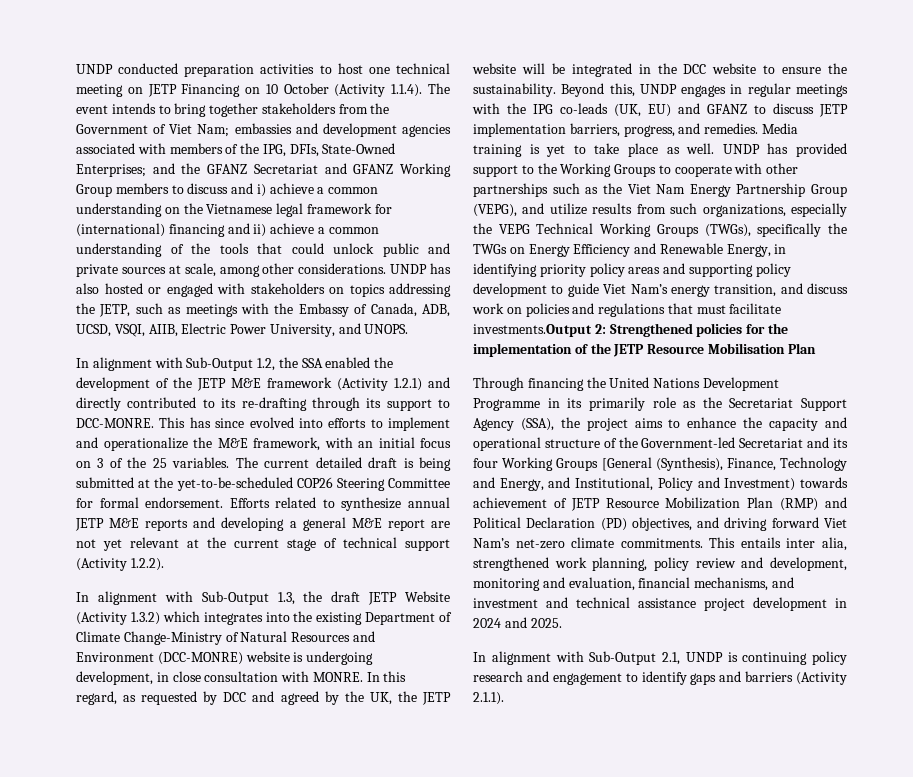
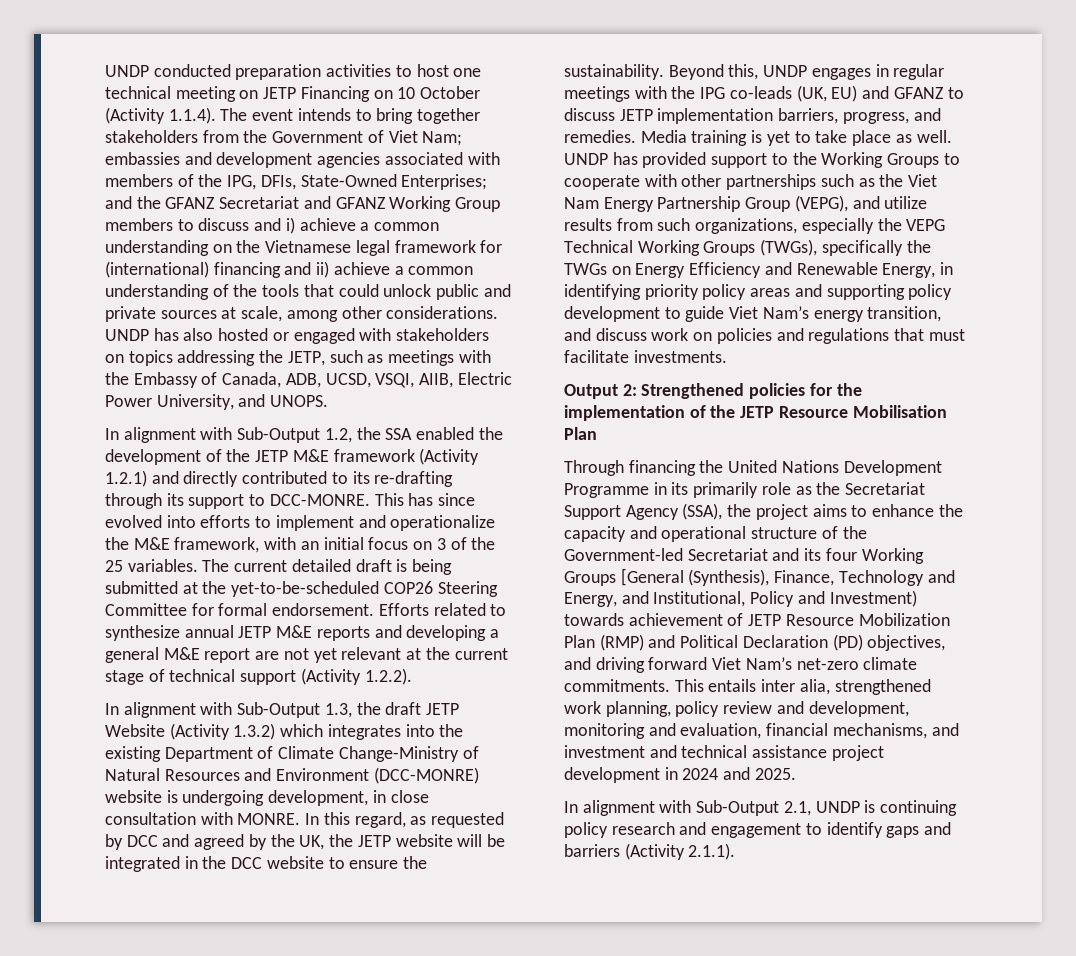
- UNDP has provided support to the Working Groups to cooperate with other partnerships such as the Viet Nam Energy Partnership Group (VEPG), and utilize results from such organizations, especially the VEPG Technical Working Groups (TWGs), specifically the TWGs on Energy Efficiency and Renewable Energy, in identifying priority policy areas and supporting policy development to guide Viet Nam’s energy transition, and discuss work on policies and regulations that must facilitate investments.Output 2:
+ UNDP has provided support to the Working Groups to cooperate with other partnerships such as the Viet Nam Energy Partnership Group (VEPG), and utilize results from such organizations, especially the VEPG Technical Working Groups (TWGs), specifically the TWGs on Energy Efficiency and Renewable Energy, in identifying priority policy areas and supporting policy development to guide Viet Nam’s energy transition, and discuss work on policies and regulations that must facilitate investments.
+ Output 2:

